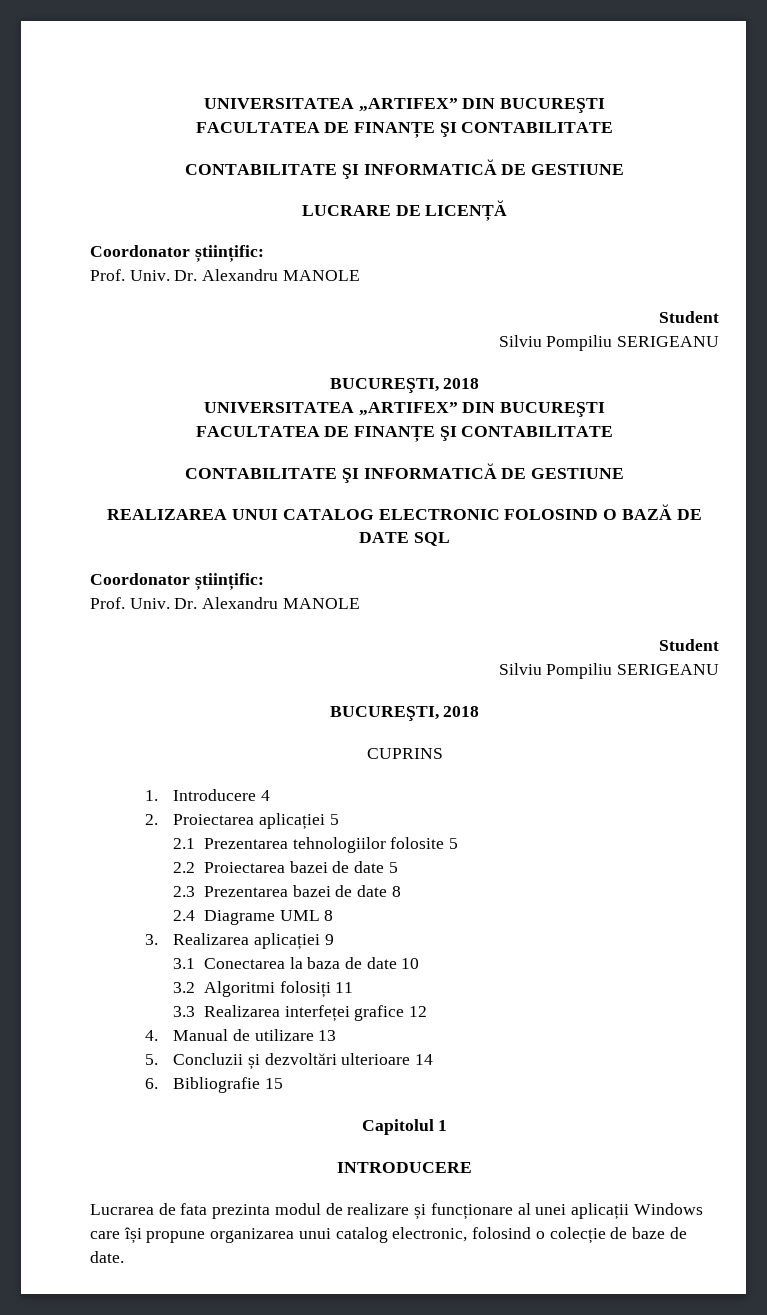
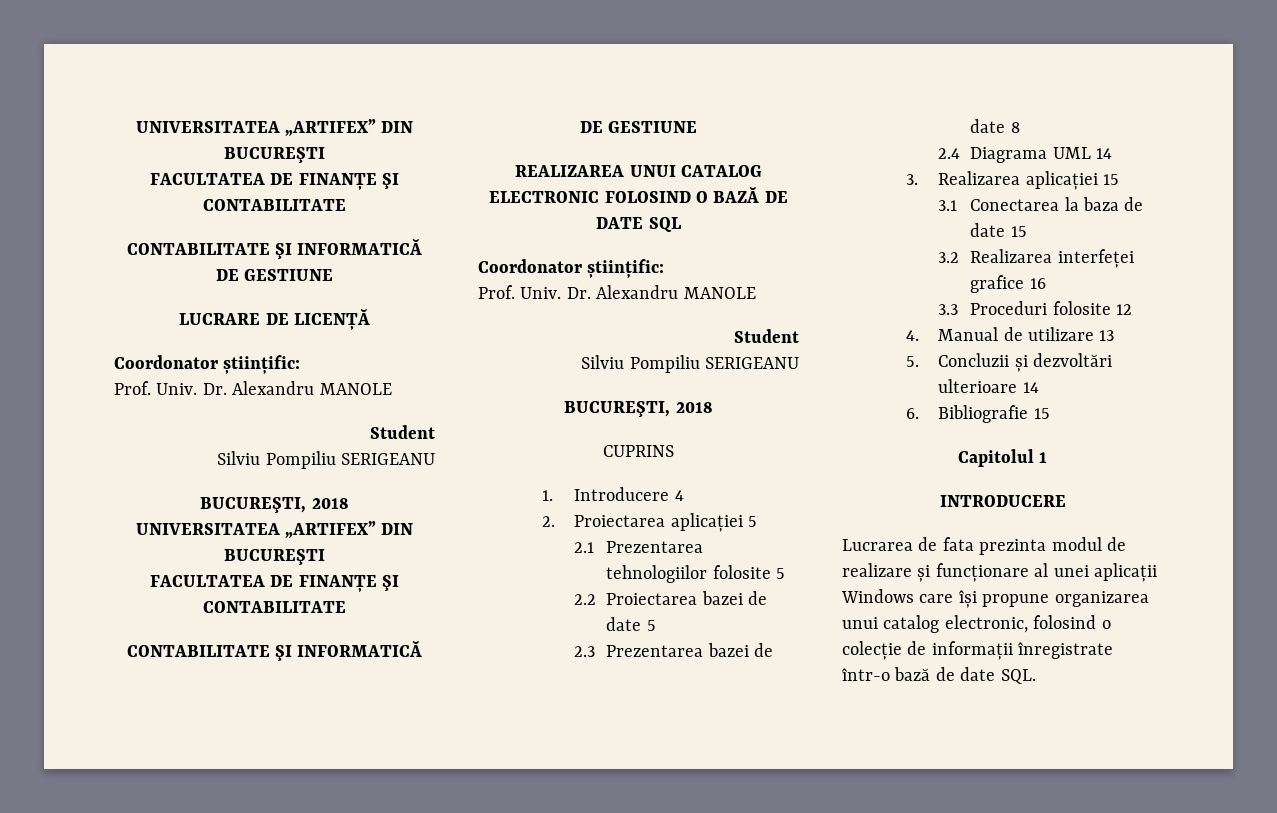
- 2.4 Diagrame UML 8
+ 2.4 Diagrama UML 14
- 3. Realizarea aplicației 9
+ 3. Realizarea aplicației 15
- 3.1 Conectarea la baza de date 10
- 3.2 Algoritmi folosiți 11
- 3.3 Realizarea interfeței grafice 12
+ 3.1 Conectarea la baza de date 15
+ 3.2 Realizarea interfeței grafice 16
+ 3.3 Proceduri folosite 12
- Lucrarea de fata prezinta modul de realizare și funcționare al unei aplicații Windows care își propune organizarea unui catalog electronic, folosind o colecție de baze de date.
+ Lucrarea de fata prezinta modul de realizare și funcționare al unei aplicații Windows care își propune organizarea unui catalog electronic, folosind o colecție de informații înregistrate într-o bază de date SQL.

